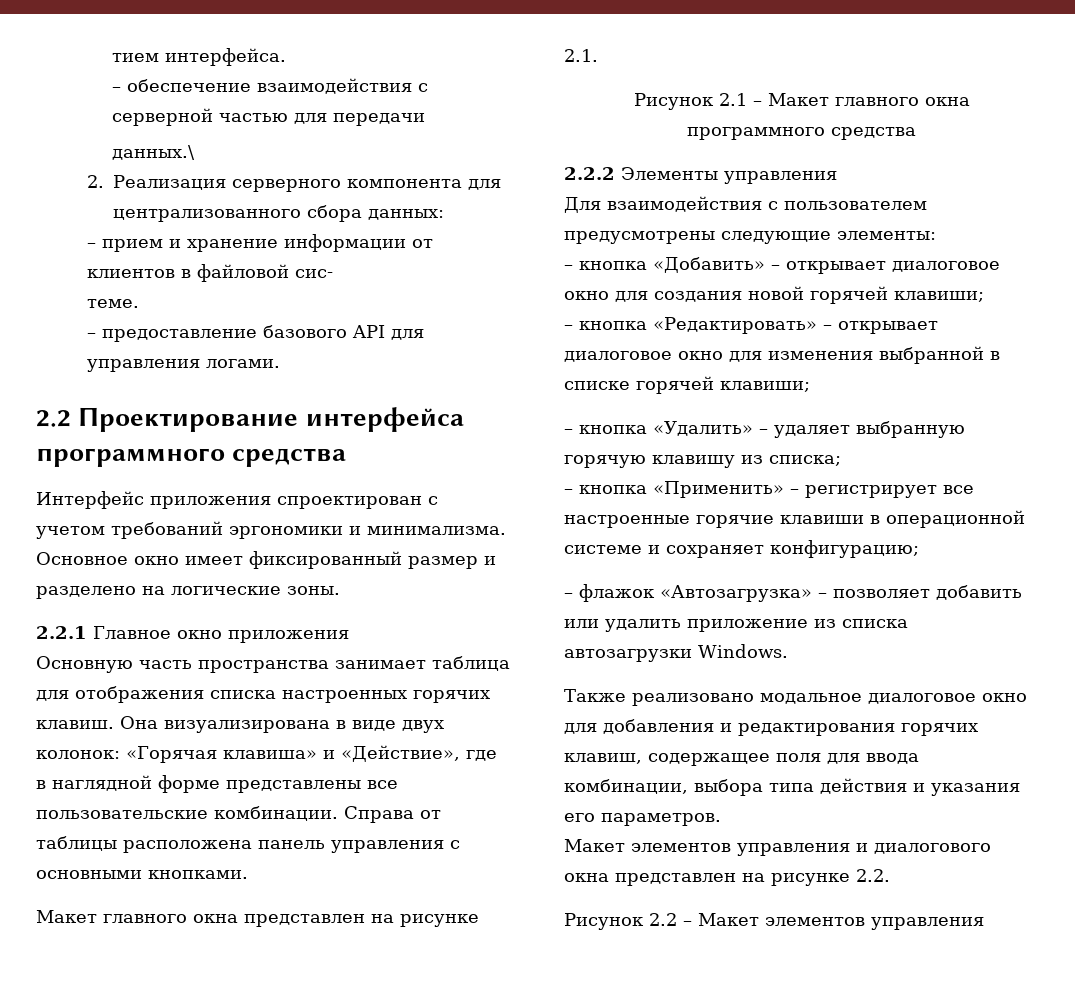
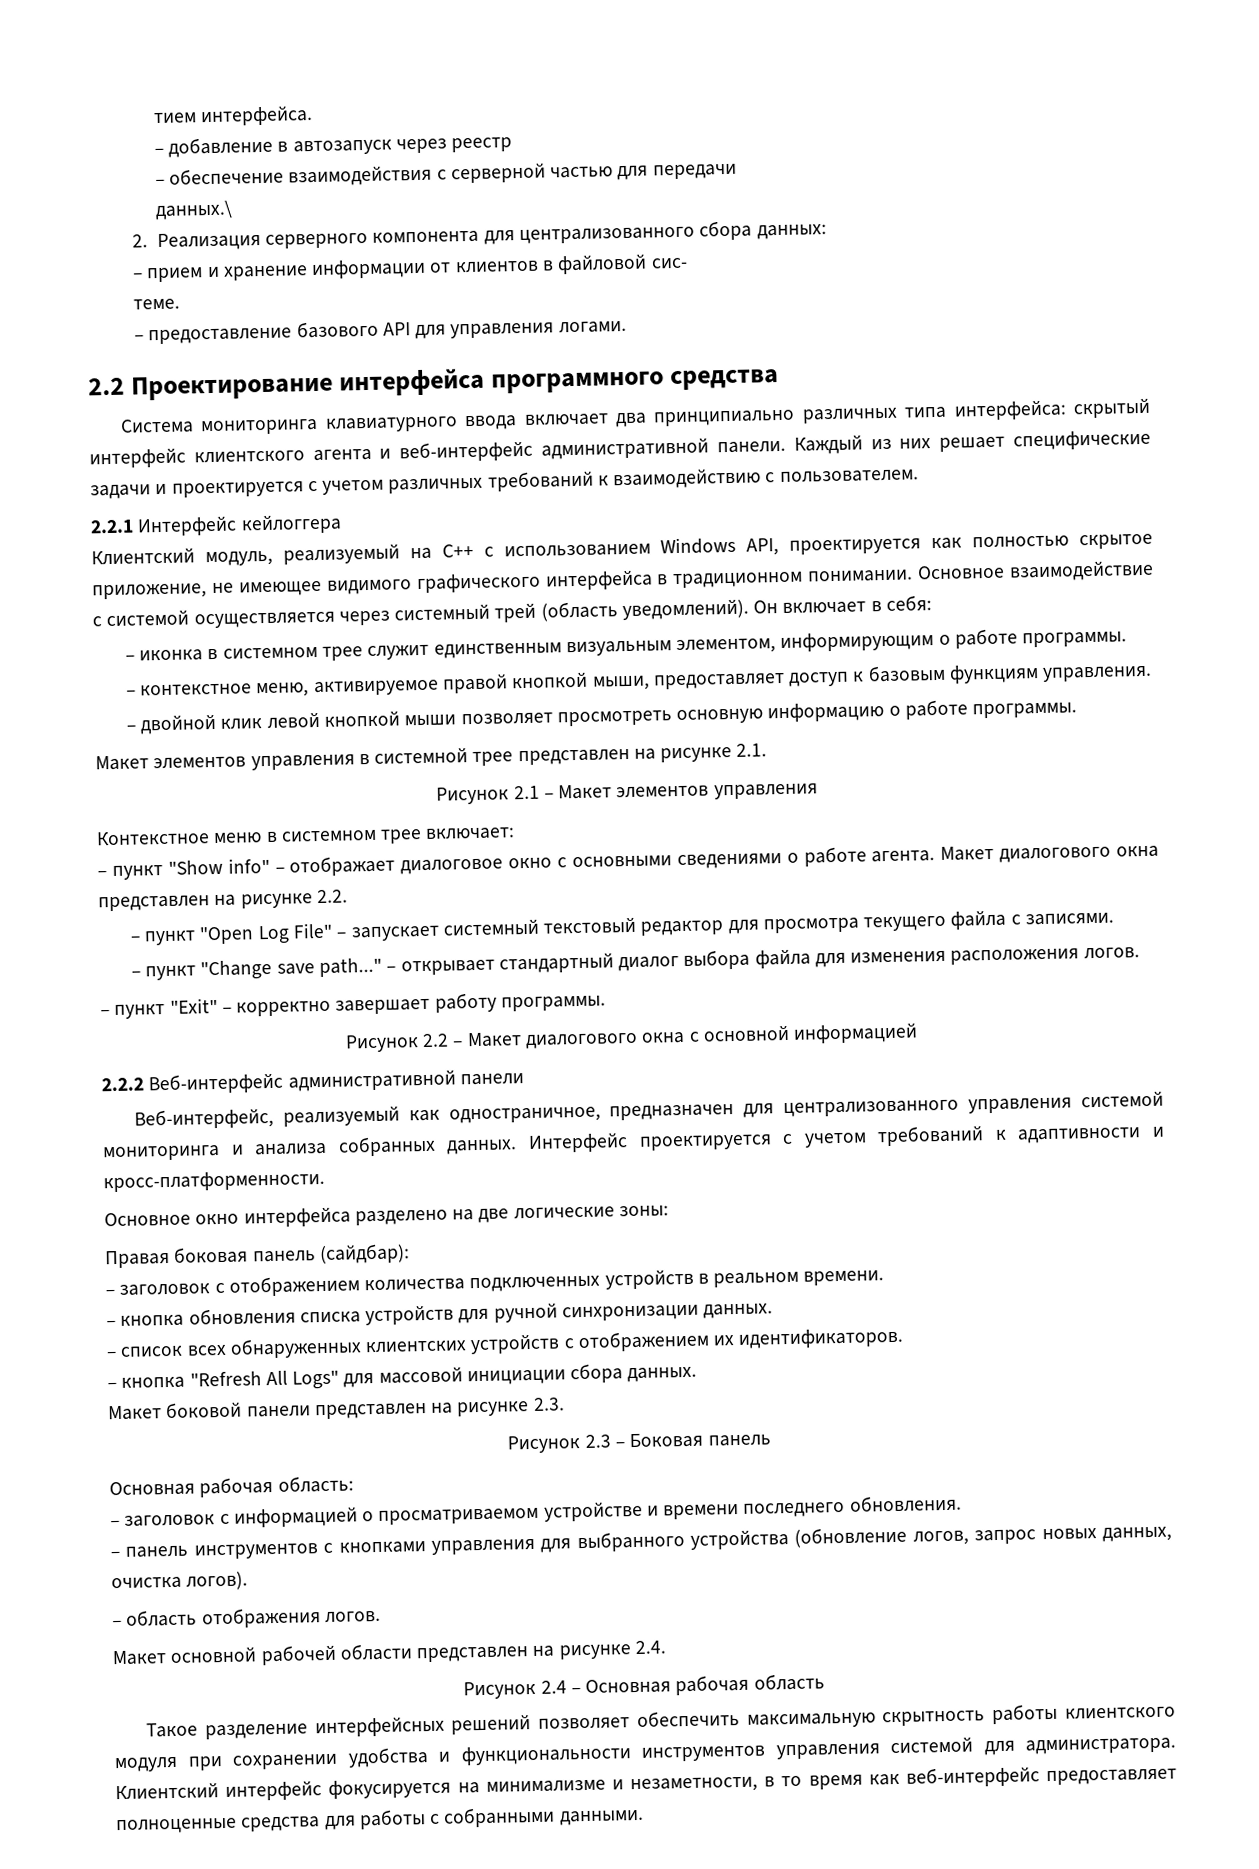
+ – добавление в автозапуск через реестр
- Интерфейс приложения спроектирован с учетом требований эргономики и минимализма. Основное окно имеет фиксированный размер и разделено на логические зоны.
- 2.2.1 Главное окно приложения
- Основную часть пространства занимает таблица для отображения списка настроенных горячих клавиш. Она визуализирована в виде двух колонок: «Горячая клавиша» и «Действие», где в наглядной форме представлены все пользовательские комбинации. Справа от таблицы расположена панель управления с основными кнопками.
- Макет главного окна представлен на рисунке 2.1.
+ Система мониторинга клавиатурного ввода включает два принципиально различных типа интерфейса: скрытый интерфейс клиентского агента и веб-интерфейс административной панели. Каждый из них решает специфические задачи и проектируется с учетом различных требований к взаимодействию с пользователем.
+ 2.2.1 Интерфейс кейлоггера
+ Клиентский модуль, реализуемый на C++ с использованием Windows API, проектируется как полностью скрытое приложение, не имеющее видимого графического интерфейса в традиционном понимании. Основное взаимодействие с системой осуществляется через системный трей (область уведомлений). Он включает в себя:
+ – иконка в системном трее служит единственным визуальным элементом, информирующим о работе программы.
+ – контекстное меню, активируемое правой кнопкой мыши, предоставляет доступ к базовым функциям управления.
+ – двойной клик левой кнопкой мыши позволяет просмотреть основную информацию о работе программы.
+ Макет элементов управления в системной трее представлен на рисунке 2.1.
- Рисунок 2.1 – Макет главного окна программного средства
- 2.2.2 Элементы управления
- Для взаимодействия с пользователем предусмотрены следующие элементы:
- – кнопка «Добавить» – открывает диалоговое окно для создания новой горячей клавиши;
- – кнопка «Редактировать» – открывает диалоговое окно для изменения выбранной в списке горячей клавиши;
- – кнопка «Удалить» – удаляет выбранную горячую клавишу из списка;
- – кнопка «Применить» – регистрирует все настроенные горячие клавиши в операционной системе и сохраняет конфигурацию;
- – флажок «Автозагрузка» – позволяет добавить или удалить приложение из списка автозагрузки Windows.
- Также реализовано модальное диалоговое окно для добавления и редактирования горячих клавиш, содержащее поля для ввода комбинации, выбора типа действия и указания его параметров.
- Макет элементов управления и диалогового окна представлен на рисунке 2.2.
+ Рисунок 2.1 – Макет элементов управления
+ Контекстное меню в системном трее включает:
+ – пункт "Show info" – отображает диалоговое окно с основными сведениями о работе агента. Макет диалогового окна представлен на рисунке 2.2.
- Рисунок 2.2 – Макет элементов управления
+ – пункт "Open Log File" – запускает системный текстовый редактор для просмотра текущего файла с записями.
+ – пункт "Change save path..." – открывает стандартный диалог выбора файла для изменения расположения логов.
+ – пункт "Exit" – корректно завершает работу программы.
+ Рисунок 2.2 – Макет диалогового окна с основной информацией
+ 2.2.2 Веб-интерфейс административной панели
+ Веб-интерфейс, реализуемый как одностраничное, предназначен для централизованного управления системой мониторинга и анализа собранных данных. Интерфейс проектируется с учетом требований к адаптивности и кросс-платформенности.
+ Основное окно интерфейса разделено на две логические зоны:
+ Правая боковая панель (сайдбар):
+ – заголовок с отображением количества подключенных устройств в реальном времени.
+ – кнопка обновления списка устройств для ручной синхронизации данных.
+ – список всех обнаруженных клиентских устройств с отображением их идентификаторов.
+ – кнопка "Refresh All Logs" для массовой инициации сбора данных.
+ Макет боковой панели представлен на рисунке 2.3.
+ Рисунок 2.3 – Боковая панель
+ Основная рабочая область:
+ – заголовок с информацией о просматриваемом устройстве и времени последнего обновления.
+ – панель инструментов с кнопками управления для выбранного устройства (обновление логов, запрос новых данных, очистка логов).
+ – область отображения логов.
+ Макет основной рабочей области представлен на рисунке 2.4.
+ Рисунок 2.4 – Основная рабочая область
+ Такое разделение интерфейсных решений позволяет обеспечить максимальную скрытность работы клиентского модуля при сохранении удобства и функциональности инструментов управления системой для администратора. Клиентский интерфейс фокусируется на минимализме и незаметности, в то время как веб-интерфейс предоставляет полноценные средства для работы с собранными данными.

